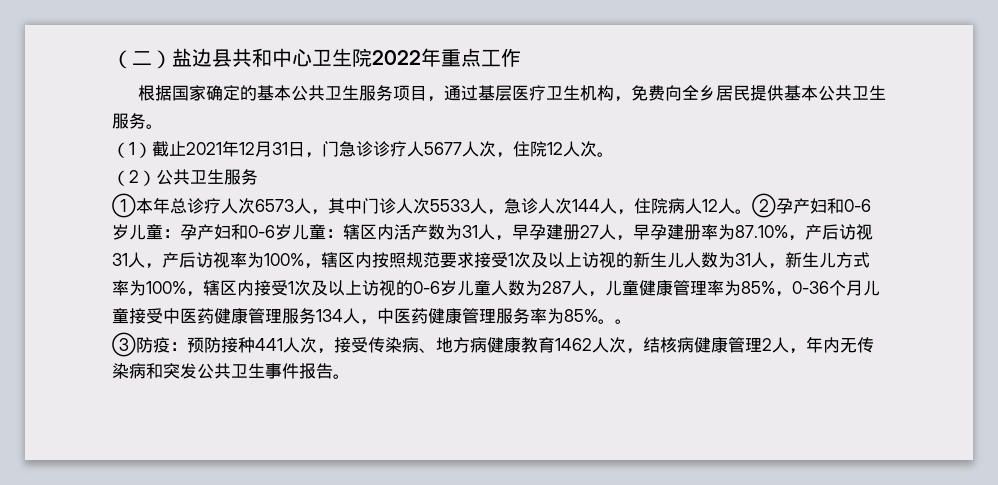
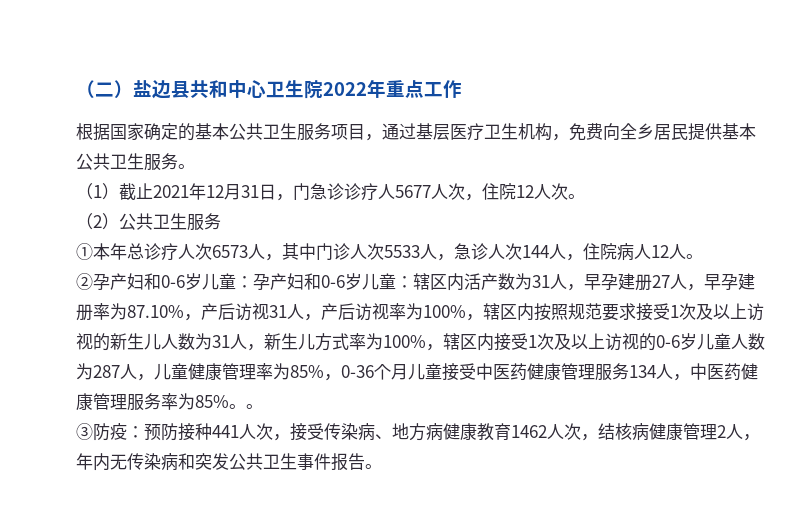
- ①本年总诊疗人次6573人，其中门诊人次5533人，急诊人次144人，住院病人12人。②孕产妇和0-6岁儿童：
+ ①本年总诊疗人次6573人，其中门诊人次5533人，急诊人次144人，住院病人12人。
+ ②孕产妇和0-6岁儿童：

